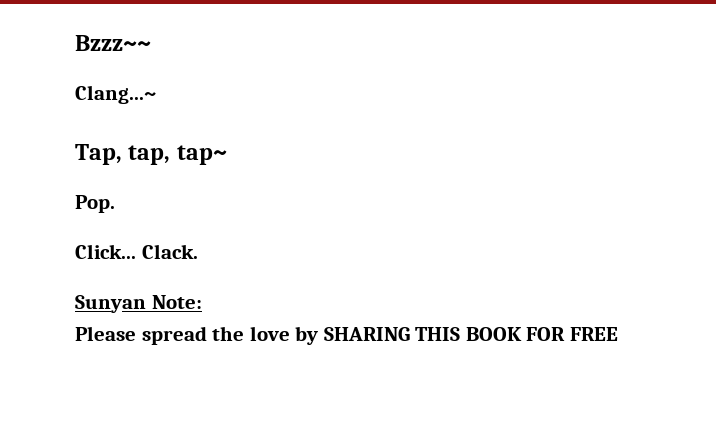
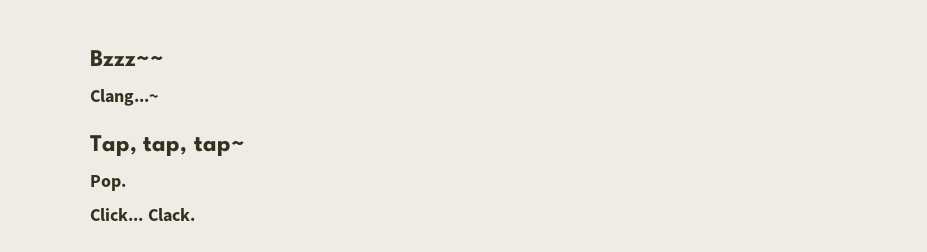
- Sunyan Note:
- Please spread the love by SHARING THIS BOOK FOR FREE

